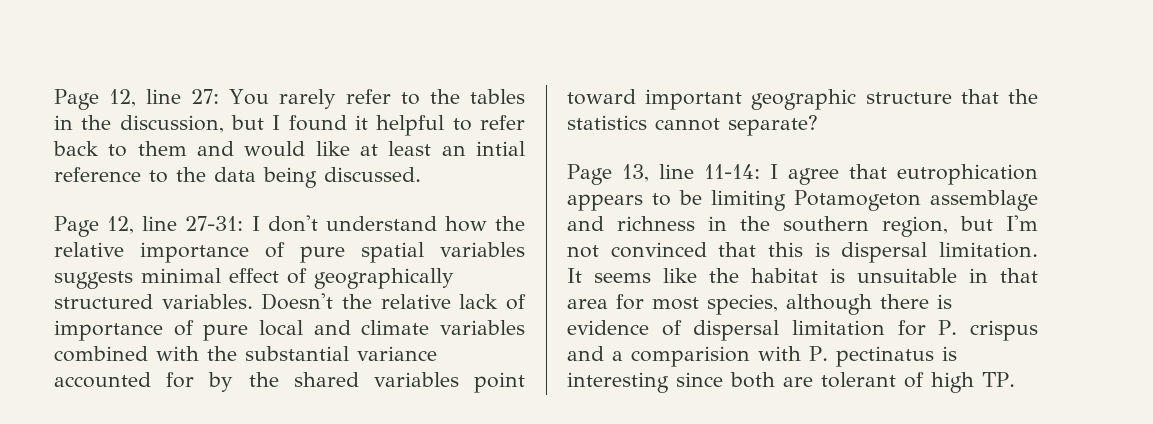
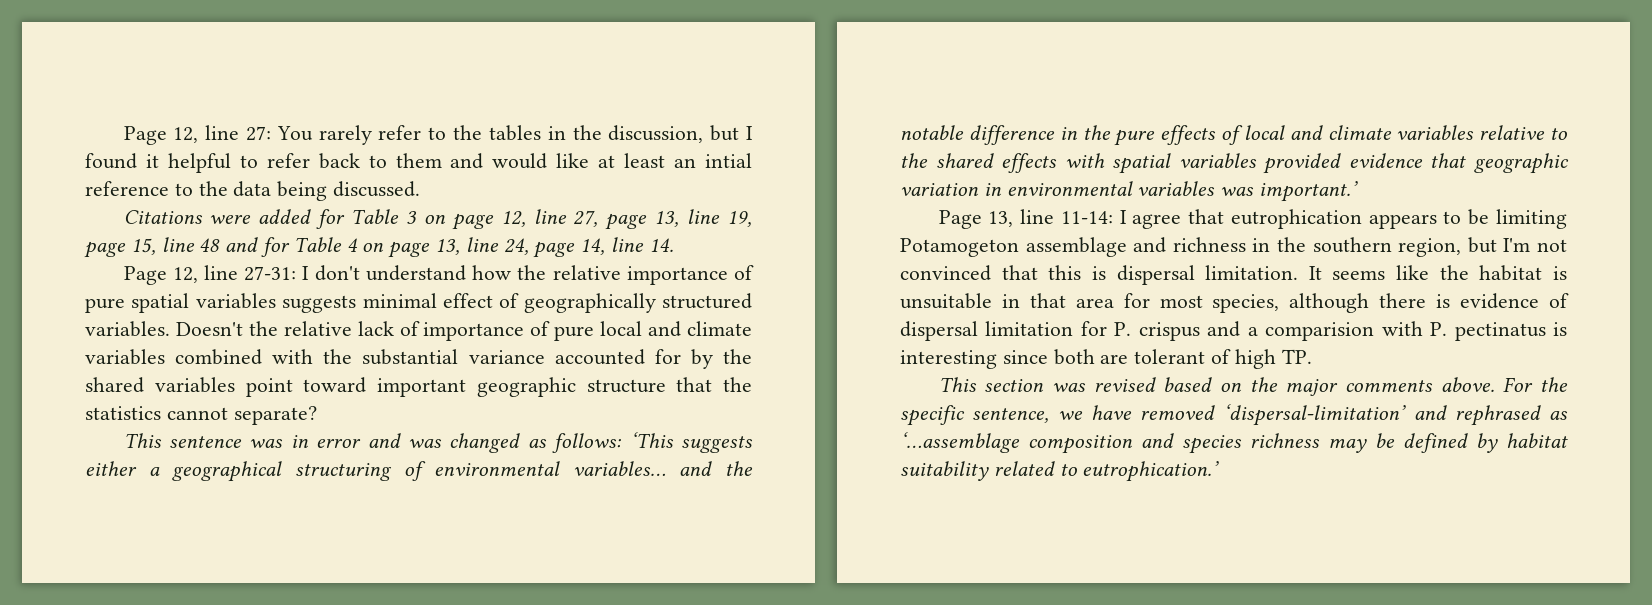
+ Citations were added for Table 3 on page 12, line 27, page 13, line 19, page 15, line 48 and for Table 4 on page 13, line 24, page 14, line 14.
+ This sentence was in error and was changed as follows: ‘This suggests either a geographical structuring of environmental variables… and the notable difference in the pure effects of local and climate variables relative to the shared effects with spatial variables provided evidence that geographic variation in environmental variables was important.’
+ This section was revised based on the major comments above. For the specific sentence, we have removed ‘dispersal-limitation’ and rephrased as ‘…assemblage composition and species richness may be defined by habitat suitability related to eutrophication.’

